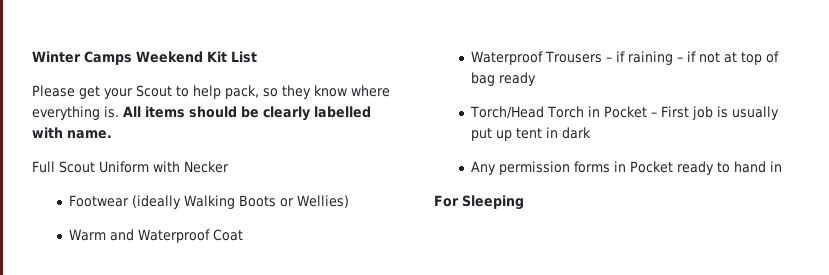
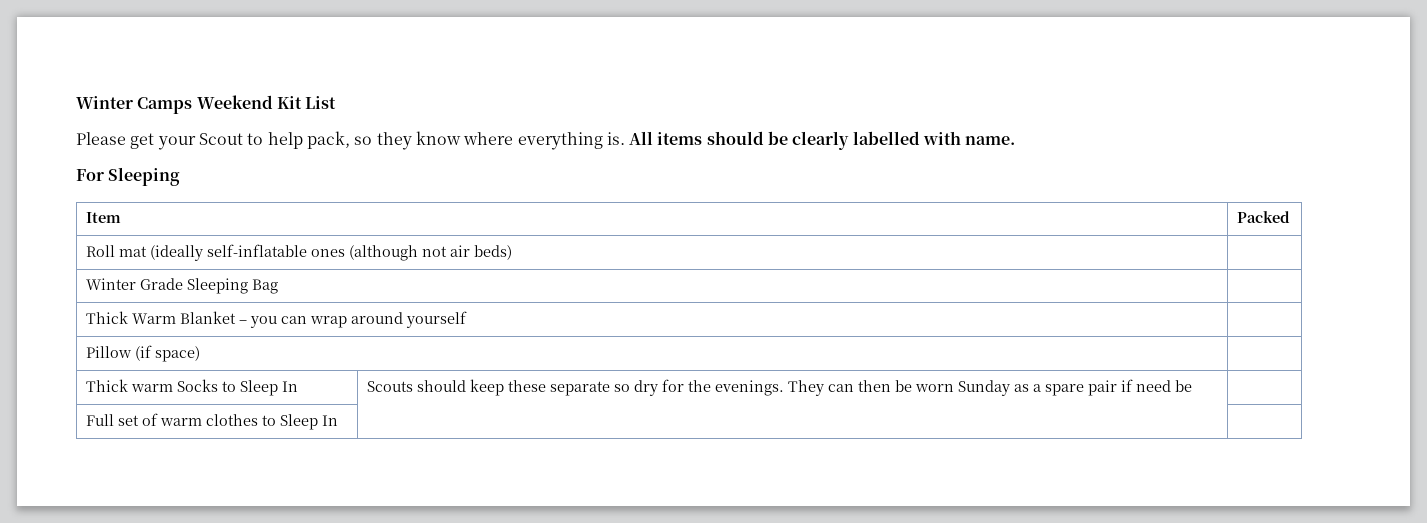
- Full Scout Uniform with Necker
- Footwear (ideally Walking Boots or Wellies)
- Warm and Waterproof Coat
- Waterproof Trousers – if raining – if not at top of bag ready
- Torch/Head Torch in Pocket – First job is usually put up tent in dark
- Any permission forms in Pocket ready to hand in
  For Sleeping
+ Item | Packed
+ Roll mat (ideally self-inflatable ones (although not air beds) |
+ Winter Grade Sleeping Bag |
+ Thick Warm Blanket – you can wrap around yourself |
+ Pillow (if space) |
+ Thick warm Socks to Sleep In | Scouts should keep these separate so dry for the evenings. They can then be worn Sunday as a spare pair if need be |
+ Full set of warm clothes to Sleep In | |

